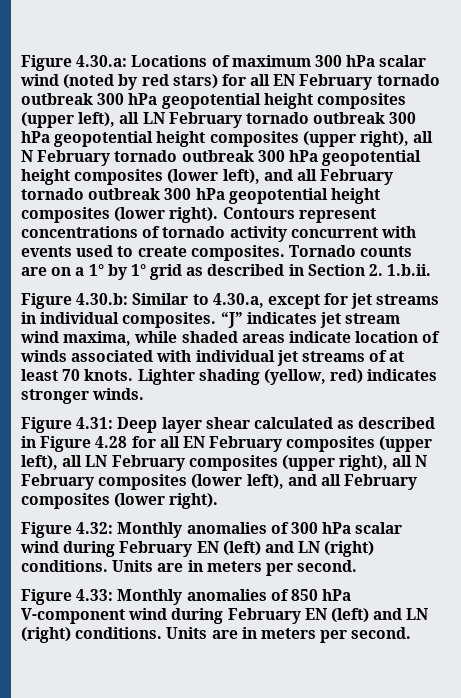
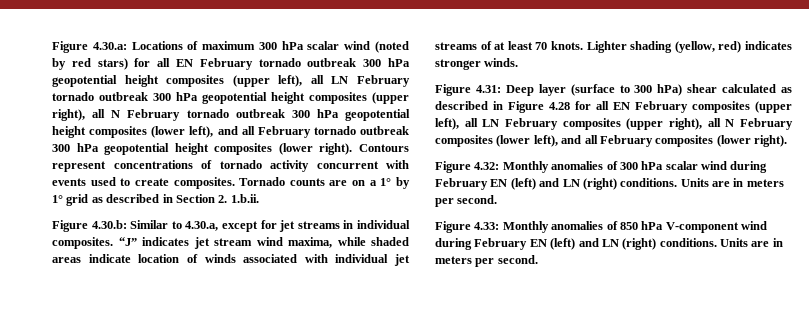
- Figure 4.31: Deep layer shear calculated as described in Figure 4.28 for all EN February composites (upper left), all LN February composites (upper right), all N February composites (lower left), and all February composites (lower right).
+ Figure 4.31: Deep layer (surface to 300 hPa) shear calculated as described in Figure 4.28 for all EN February composites (upper left), all LN February composites (upper right), all N February composites (lower left), and all February composites (lower right).

